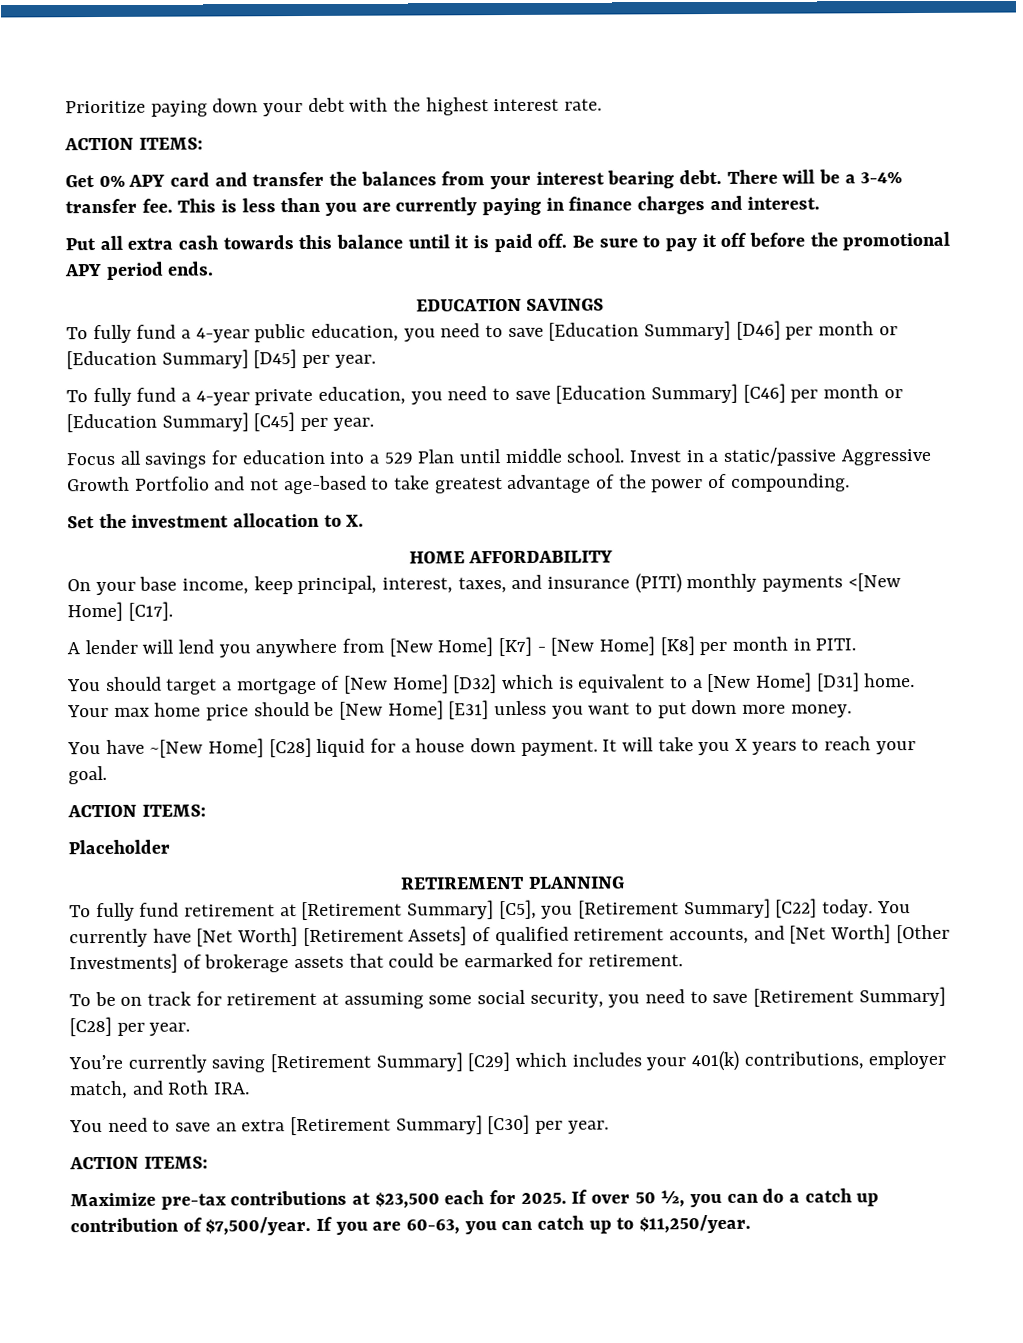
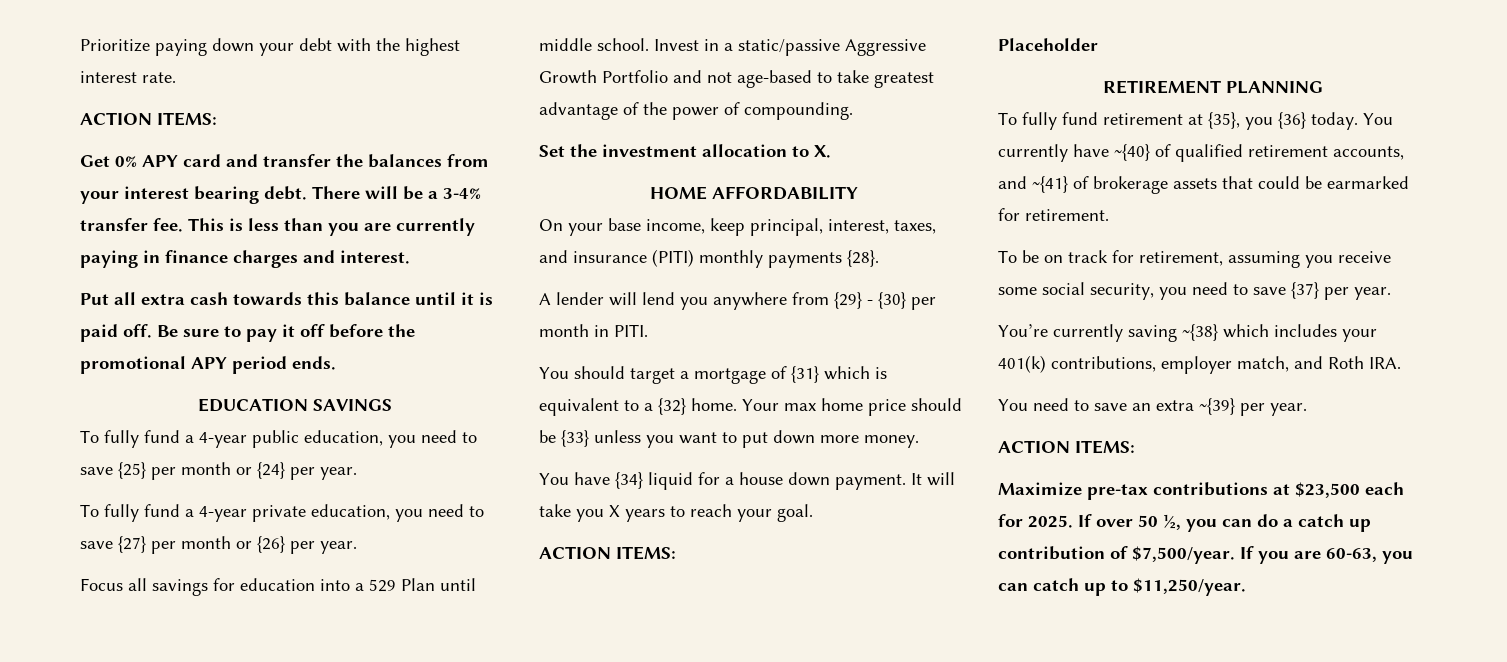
- To fully fund a 4-year public education, you need to save [Education Summary] [D46] per month or [Education Summary] [D45] per year.
+ To fully fund a 4-year public education, you need to save {25} per month or {24} per year.
- To fully fund a 4-year private education, you need to save [Education Summary] [C46] per month or [Education Summary] [C45] per year.
+ To fully fund a 4-year private education, you need to save {27} per month or {26} per year.
- On your base income, keep principal, interest, taxes, and insurance (PITI) monthly payments <[New Home] [C17].
+ On your base income, keep principal, interest, taxes, and insurance (PITI) monthly payments {28}.
- A lender will lend you anywhere from [New Home] [K7] - [New Home] [K8] per month in PITI.
+ A lender will lend you anywhere from {29} - {30} per month in PITI.
- You should target a mortgage of [New Home] [D32] which is equivalent to a [New Home] [D31] home.
+ You should target a mortgage of {31} which is equivalent to a {32} home.
- Your max home price should be [New Home] [E31] unless you want to put down more money.
+ Your max home price should be {33} unless you want to put down more money.
- You have ~[New Home] [C28] liquid for a house down payment.
+ You have {34} liquid for a house down payment.
- To fully fund retirement at [Retirement Summary] [C5], you [Retirement Summary] [C22] today. You currently have [Net Worth] [Retirement Assets] of qualified retirement accounts, and [Net Worth] [Other Investments] of brokerage assets that could be earmarked for retirement.
+ To fully fund retirement at {35}, you {36} today. You currently have ~{40} of qualified retirement accounts, and ~{41} of brokerage assets that could be earmarked for retirement.
- To be on track for retirement at assuming some social security, you need to save [Retirement Summary] [C28] per year.
+ To be on track for retirement, assuming you receive some social security, you need to save {37} per year.
- You’re currently saving [Retirement Summary] [C29] which includes your 401(k) contributions, employer match, and Roth IRA.
+ You’re currently saving ~{38} which includes your 401(k) contributions, employer match, and Roth IRA.
- You need to save an extra [Retirement Summary] [C30] per year.
+ You need to save an extra ~{39} per year.

